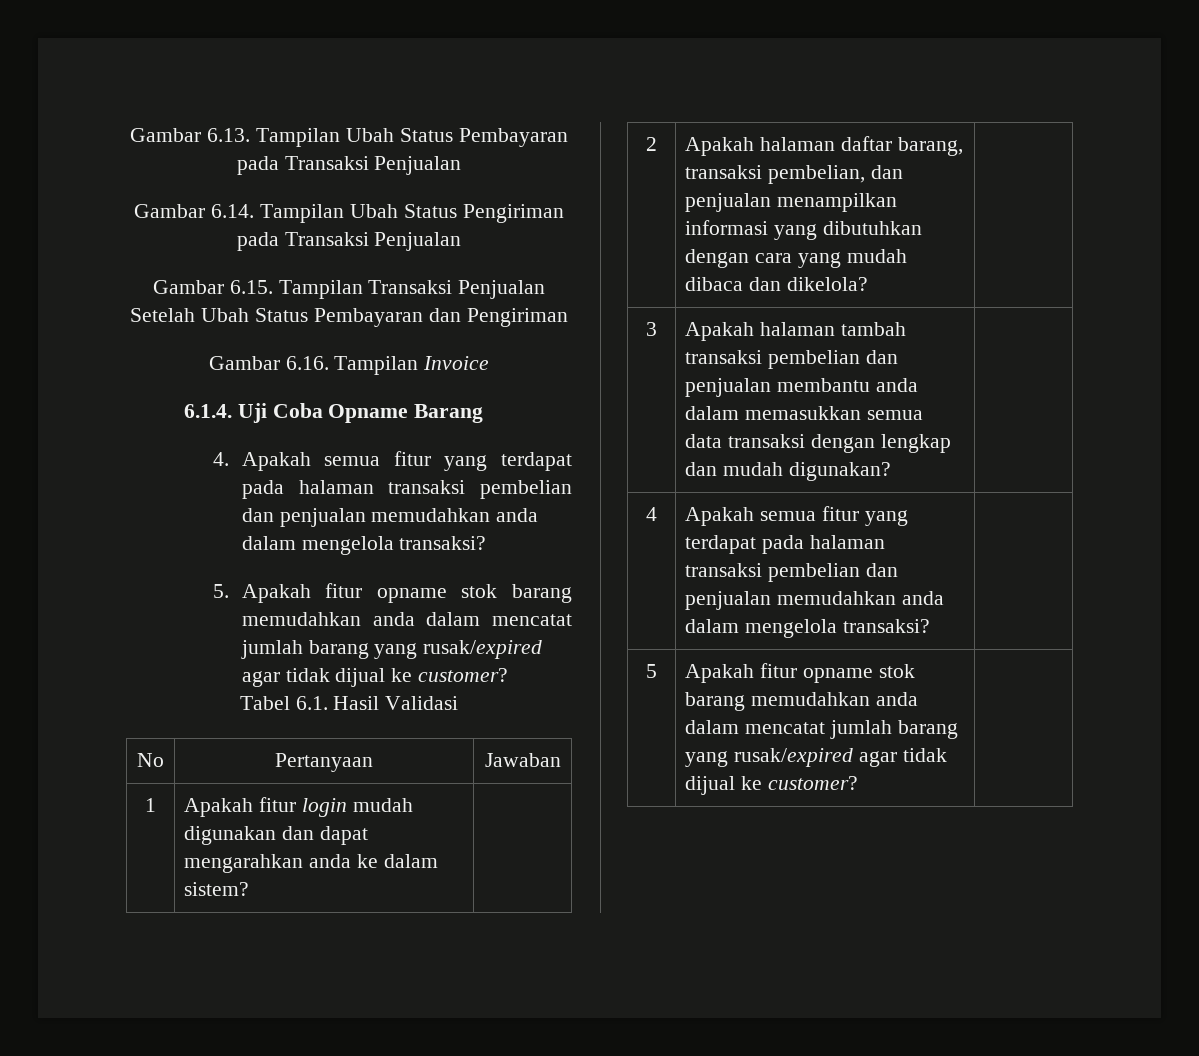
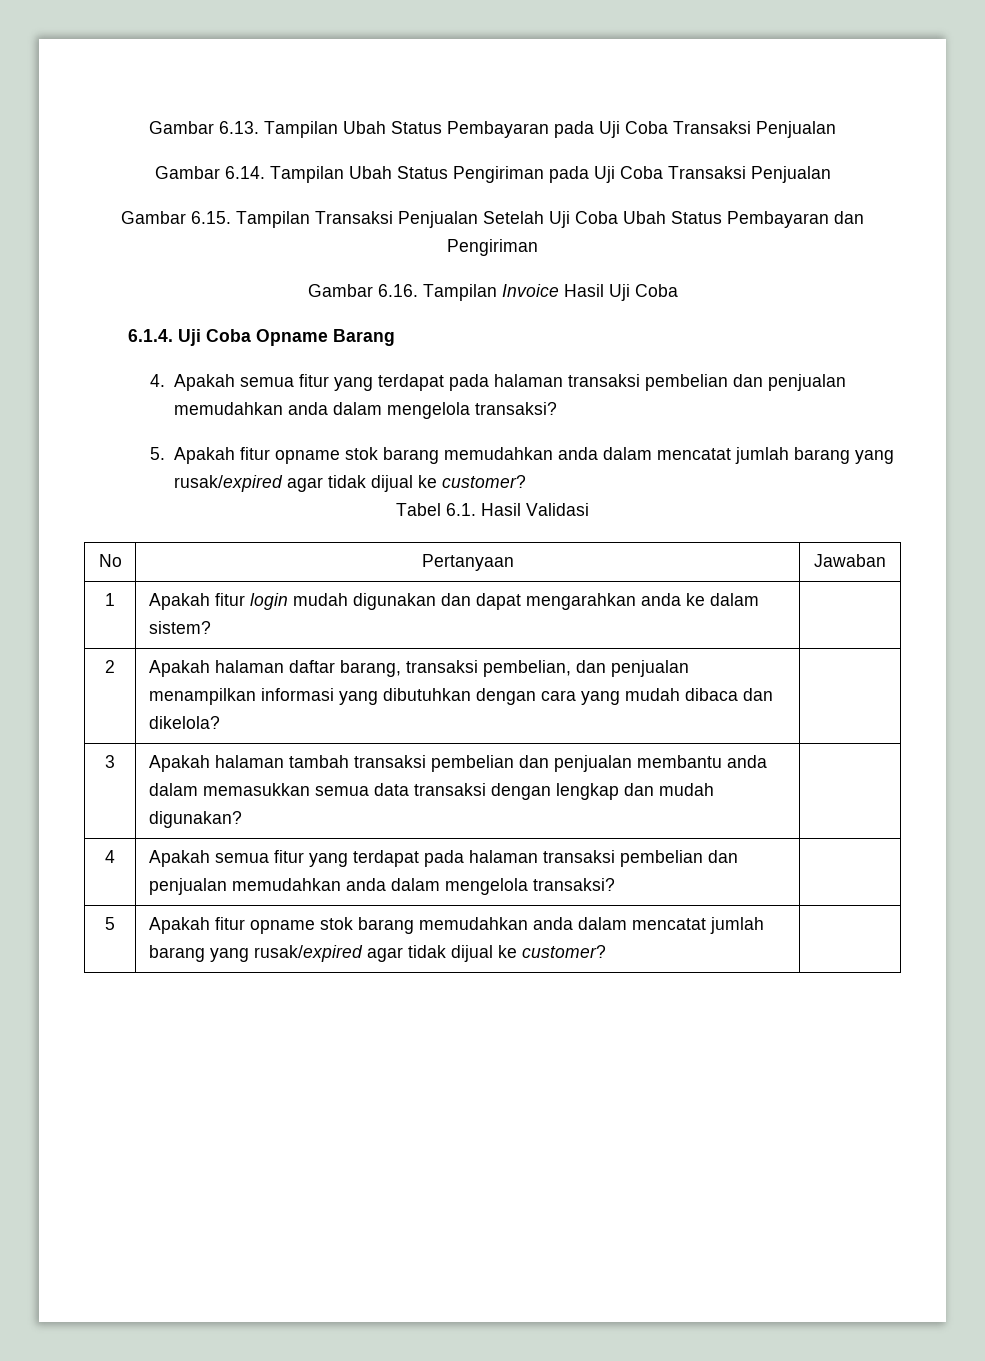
- Gambar 6.13. Tampilan Ubah Status Pembayaran pada Transaksi Penjualan
+ Gambar 6.13. Tampilan Ubah Status Pembayaran pada Uji Coba Transaksi Penjualan
- Gambar 6.14. Tampilan Ubah Status Pengiriman pada Transaksi Penjualan
+ Gambar 6.14. Tampilan Ubah Status Pengiriman pada Uji Coba Transaksi Penjualan
- Gambar 6.15. Tampilan Transaksi Penjualan Setelah Ubah Status Pembayaran dan Pengiriman
+ Gambar 6.15. Tampilan Transaksi Penjualan Setelah Uji Coba Ubah Status Pembayaran dan Pengiriman
- Gambar 6.16. Tampilan Invoice
+ Gambar 6.16. Tampilan Invoice Hasil Uji Coba

